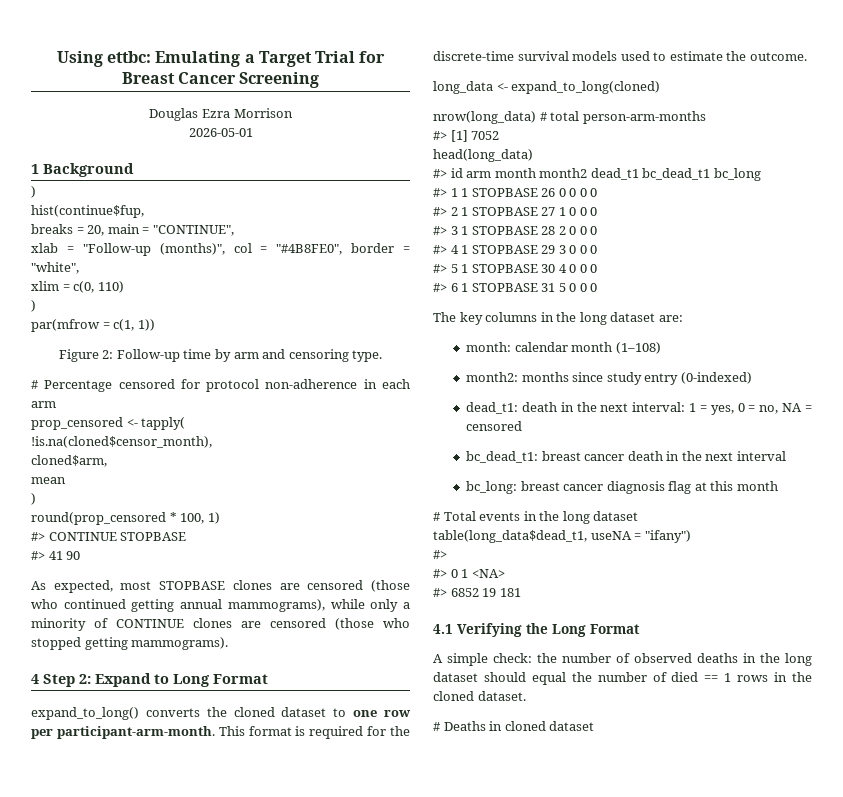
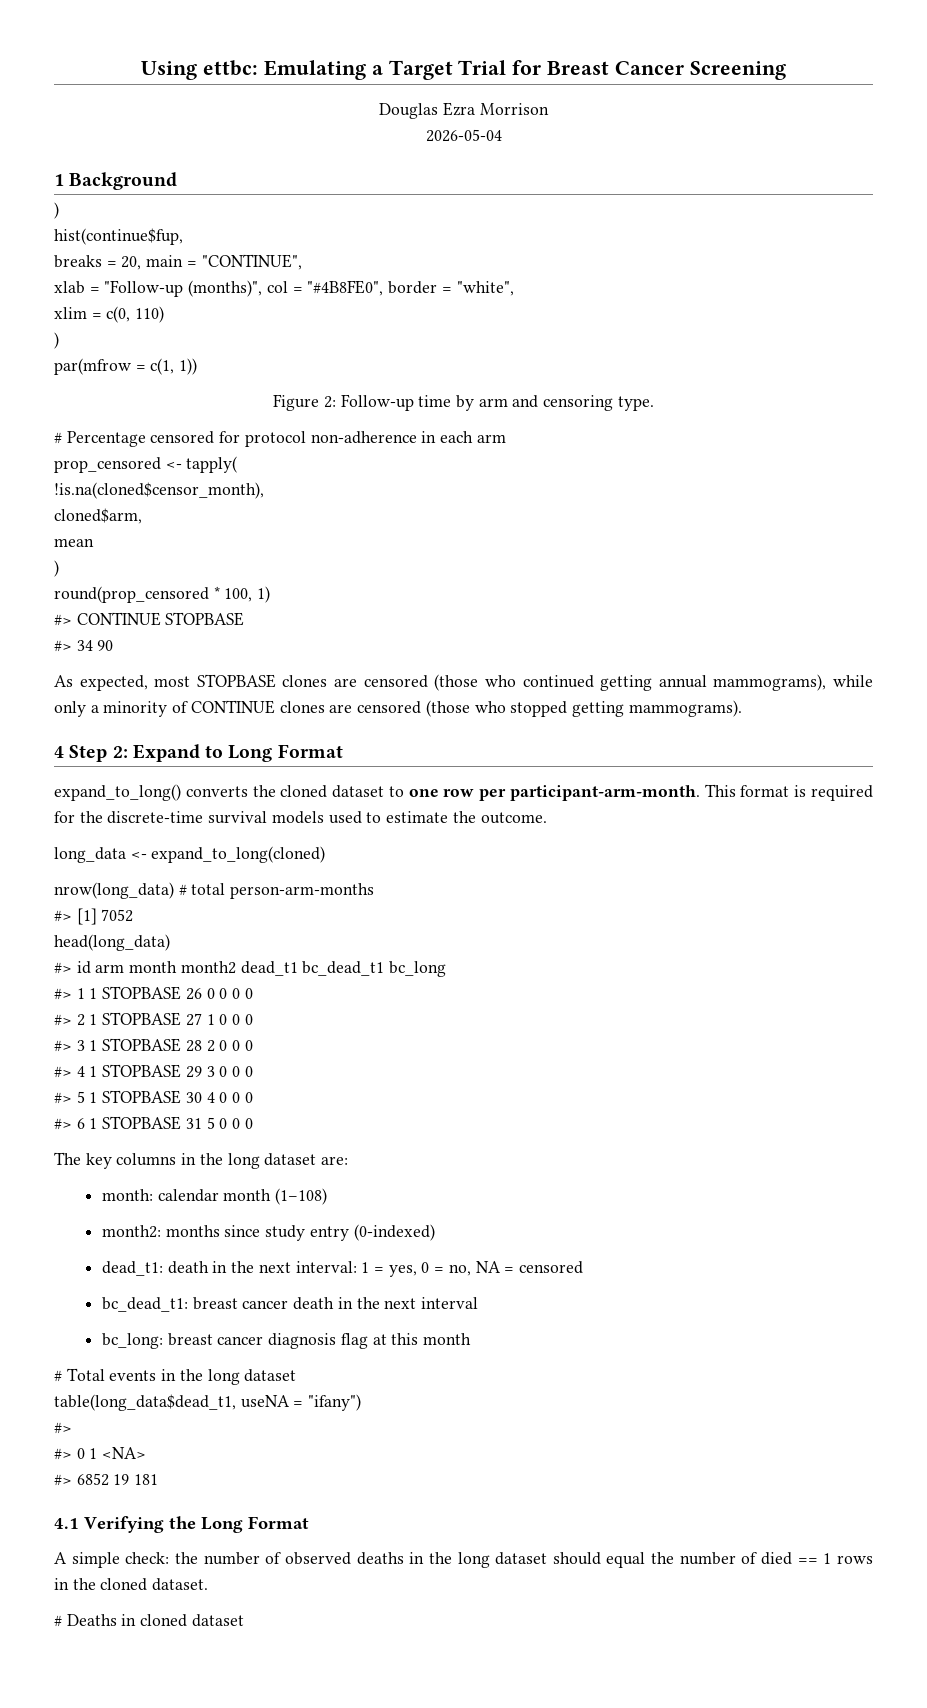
- 2026-05-01
+ 2026-05-04
- #> 41 90
+ #> 34 90

